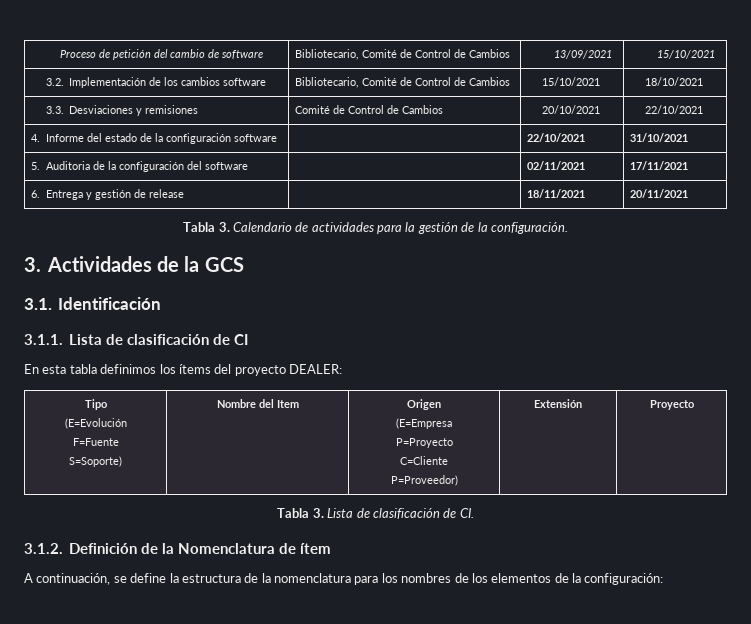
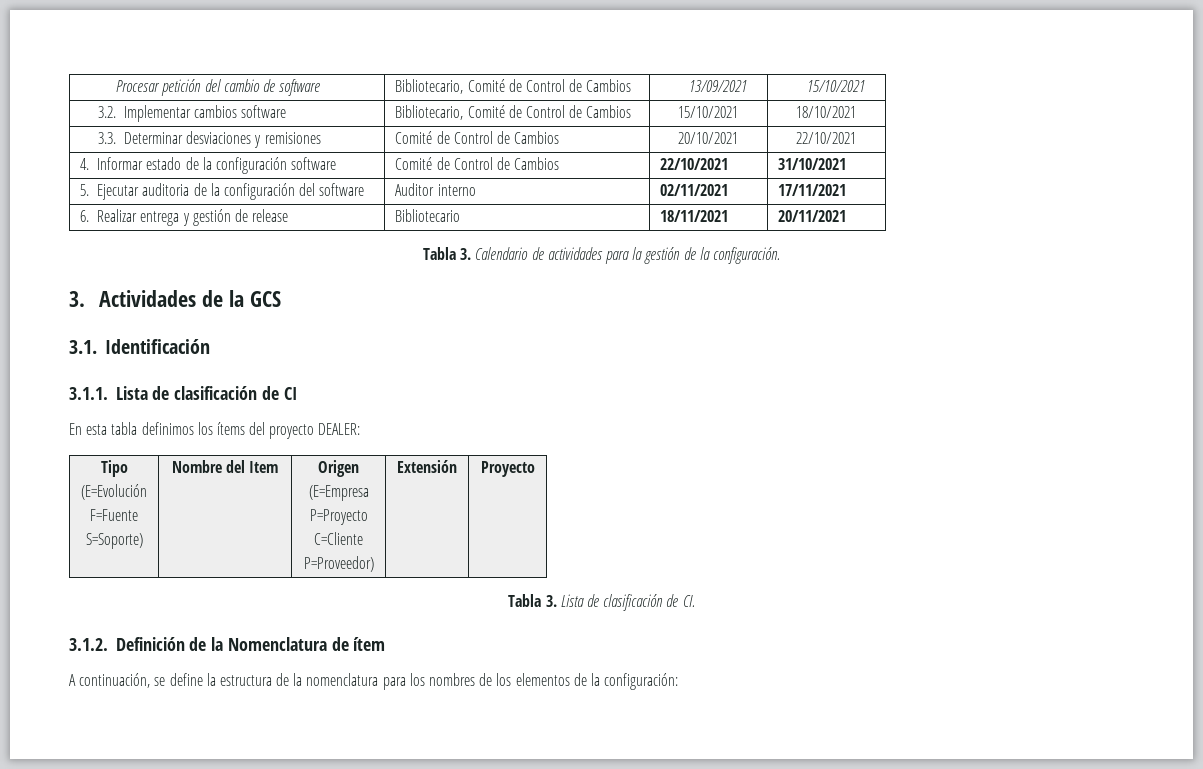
- Proceso de petición del cambio de software | Bibliotecario, Comité de Control de Cambios | 13/09/2021 | 15/10/2021
+ Procesar petición del cambio de software | Bibliotecario, Comité de Control de Cambios | 13/09/2021 | 15/10/2021
- 3.2. Implementación de los cambios software | Bibliotecario, Comité de Control de Cambios | 15/10/2021 | 18/10/2021
+ 3.2. Implementar cambios software | Bibliotecario, Comité de Control de Cambios | 15/10/2021 | 18/10/2021
- 3.3. Desviaciones y remisiones | Comité de Control de Cambios | 20/10/2021 | 22/10/2021
+ 3.3. Determinar desviaciones y remisiones | Comité de Control de Cambios | 20/10/2021 | 22/10/2021
- 4. Informe del estado de la configuración software | | 22/10/2021 | 31/10/2021
+ 4. Informar estado de la configuración software | Comité de Control de Cambios | 22/10/2021 | 31/10/2021
- 5. Auditoria de la configuración del software | | 02/11/2021 | 17/11/2021
+ 5. Ejecutar auditoria de la configuración del software | Auditor interno | 02/11/2021 | 17/11/2021
- 6. Entrega y gestión de release | | 18/11/2021 | 20/11/2021
+ 6. Realizar entrega y gestión de release | Bibliotecario | 18/11/2021 | 20/11/2021

